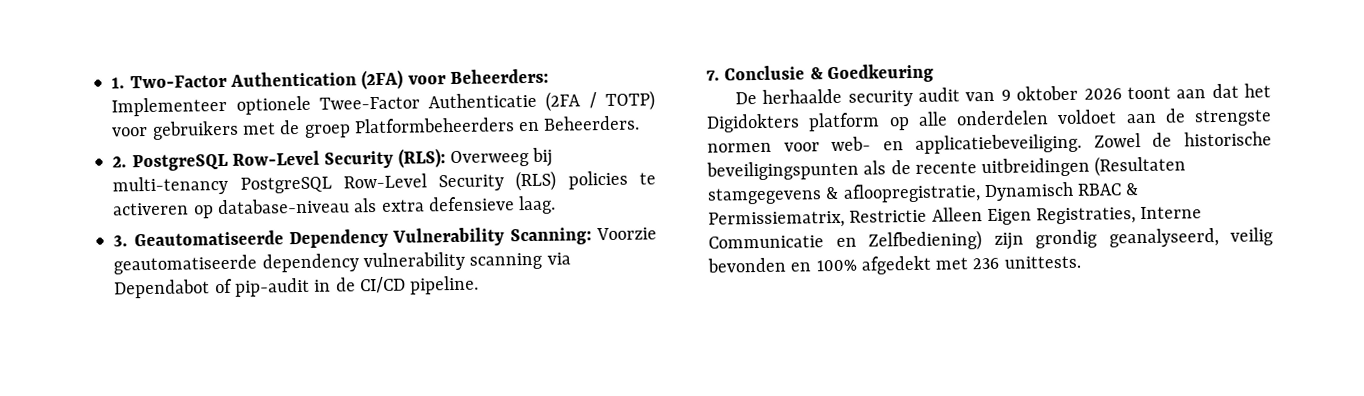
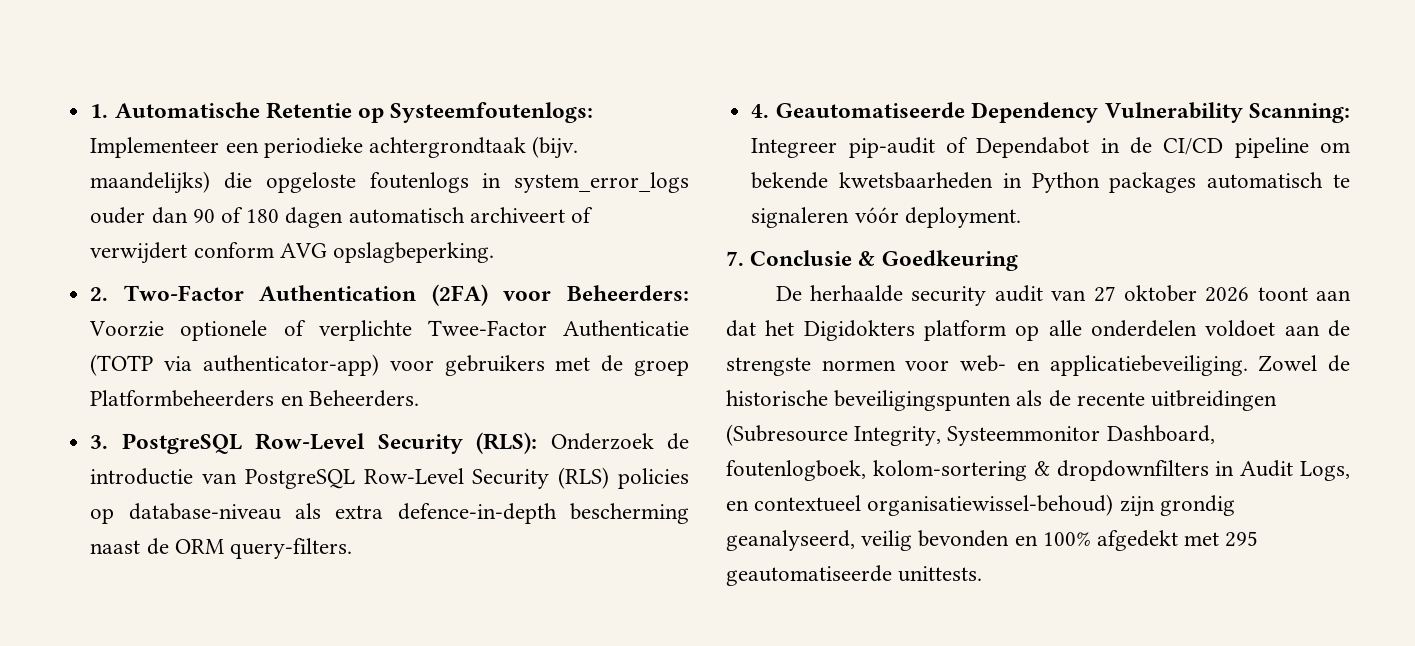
- 1. Two-Factor Authentication (2FA) voor Beheerders: Implementeer optionele Twee-Factor Authenticatie (2FA / TOTP) voor gebruikers met de groep Platformbeheerders en Beheerders.
+ 1. Automatische Retentie op Systeemfoutenlogs: Implementeer een periodieke achtergrondtaak (bijv. maandelijks) die opgeloste foutenlogs in system_error_logs ouder dan 90 of 180 dagen automatisch archiveert of verwijdert conform AVG opslagbeperking.
+ 2. Two-Factor Authentication (2FA) voor Beheerders: Voorzie optionele of verplichte Twee-Factor Authenticatie (TOTP via authenticator-app) voor gebruikers met de groep Platformbeheerders en Beheerders.
- 2. PostgreSQL Row-Level Security (RLS): Overweeg bij multi-tenancy PostgreSQL Row-Level Security (RLS) policies te activeren op database-niveau als extra defensieve laag.
- 3. Geautomatiseerde Dependency Vulnerability Scanning: Voorzie geautomatiseerde dependency vulnerability scanning via Dependabot of pip-audit in de CI/CD pipeline.
+ 3. PostgreSQL Row-Level Security (RLS): Onderzoek de introductie van PostgreSQL Row-Level Security (RLS) policies op database-niveau als extra defence-in-depth bescherming naast de ORM query-filters.
+ 4. Geautomatiseerde Dependency Vulnerability Scanning: Integreer pip-audit of Dependabot in de CI/CD pipeline om bekende kwetsbaarheden in Python packages automatisch te signaleren vóór deployment.
- De herhaalde security audit van 9 oktober 2026 toont aan dat het Digidokters platform op alle onderdelen voldoet aan de strengste normen voor web- en applicatiebeveiliging.
+ De herhaalde security audit van 27 oktober 2026 toont aan dat het Digidokters platform op alle onderdelen voldoet aan de strengste normen voor web- en applicatiebeveiliging.
- Zowel de historische beveiligingspunten als de recente uitbreidingen (Resultaten stamgegevens & afloopregistratie, Dynamisch RBAC & Permissiematrix, Restrictie Alleen Eigen Registraties, Interne Communicatie en Zelfbediening) zijn grondig geanalyseerd, veilig bevonden en 100% afgedekt met 236 unittests.
+ Zowel de historische beveiligingspunten als de recente uitbreidingen (Subresource Integrity, Systeemmonitor Dashboard, foutenlogboek, kolom-sortering & dropdownfilters in Audit Logs, en contextueel organisatiewissel-behoud) zijn grondig geanalyseerd, veilig bevonden en 100% afgedekt met 295 geautomatiseerde unittests.

